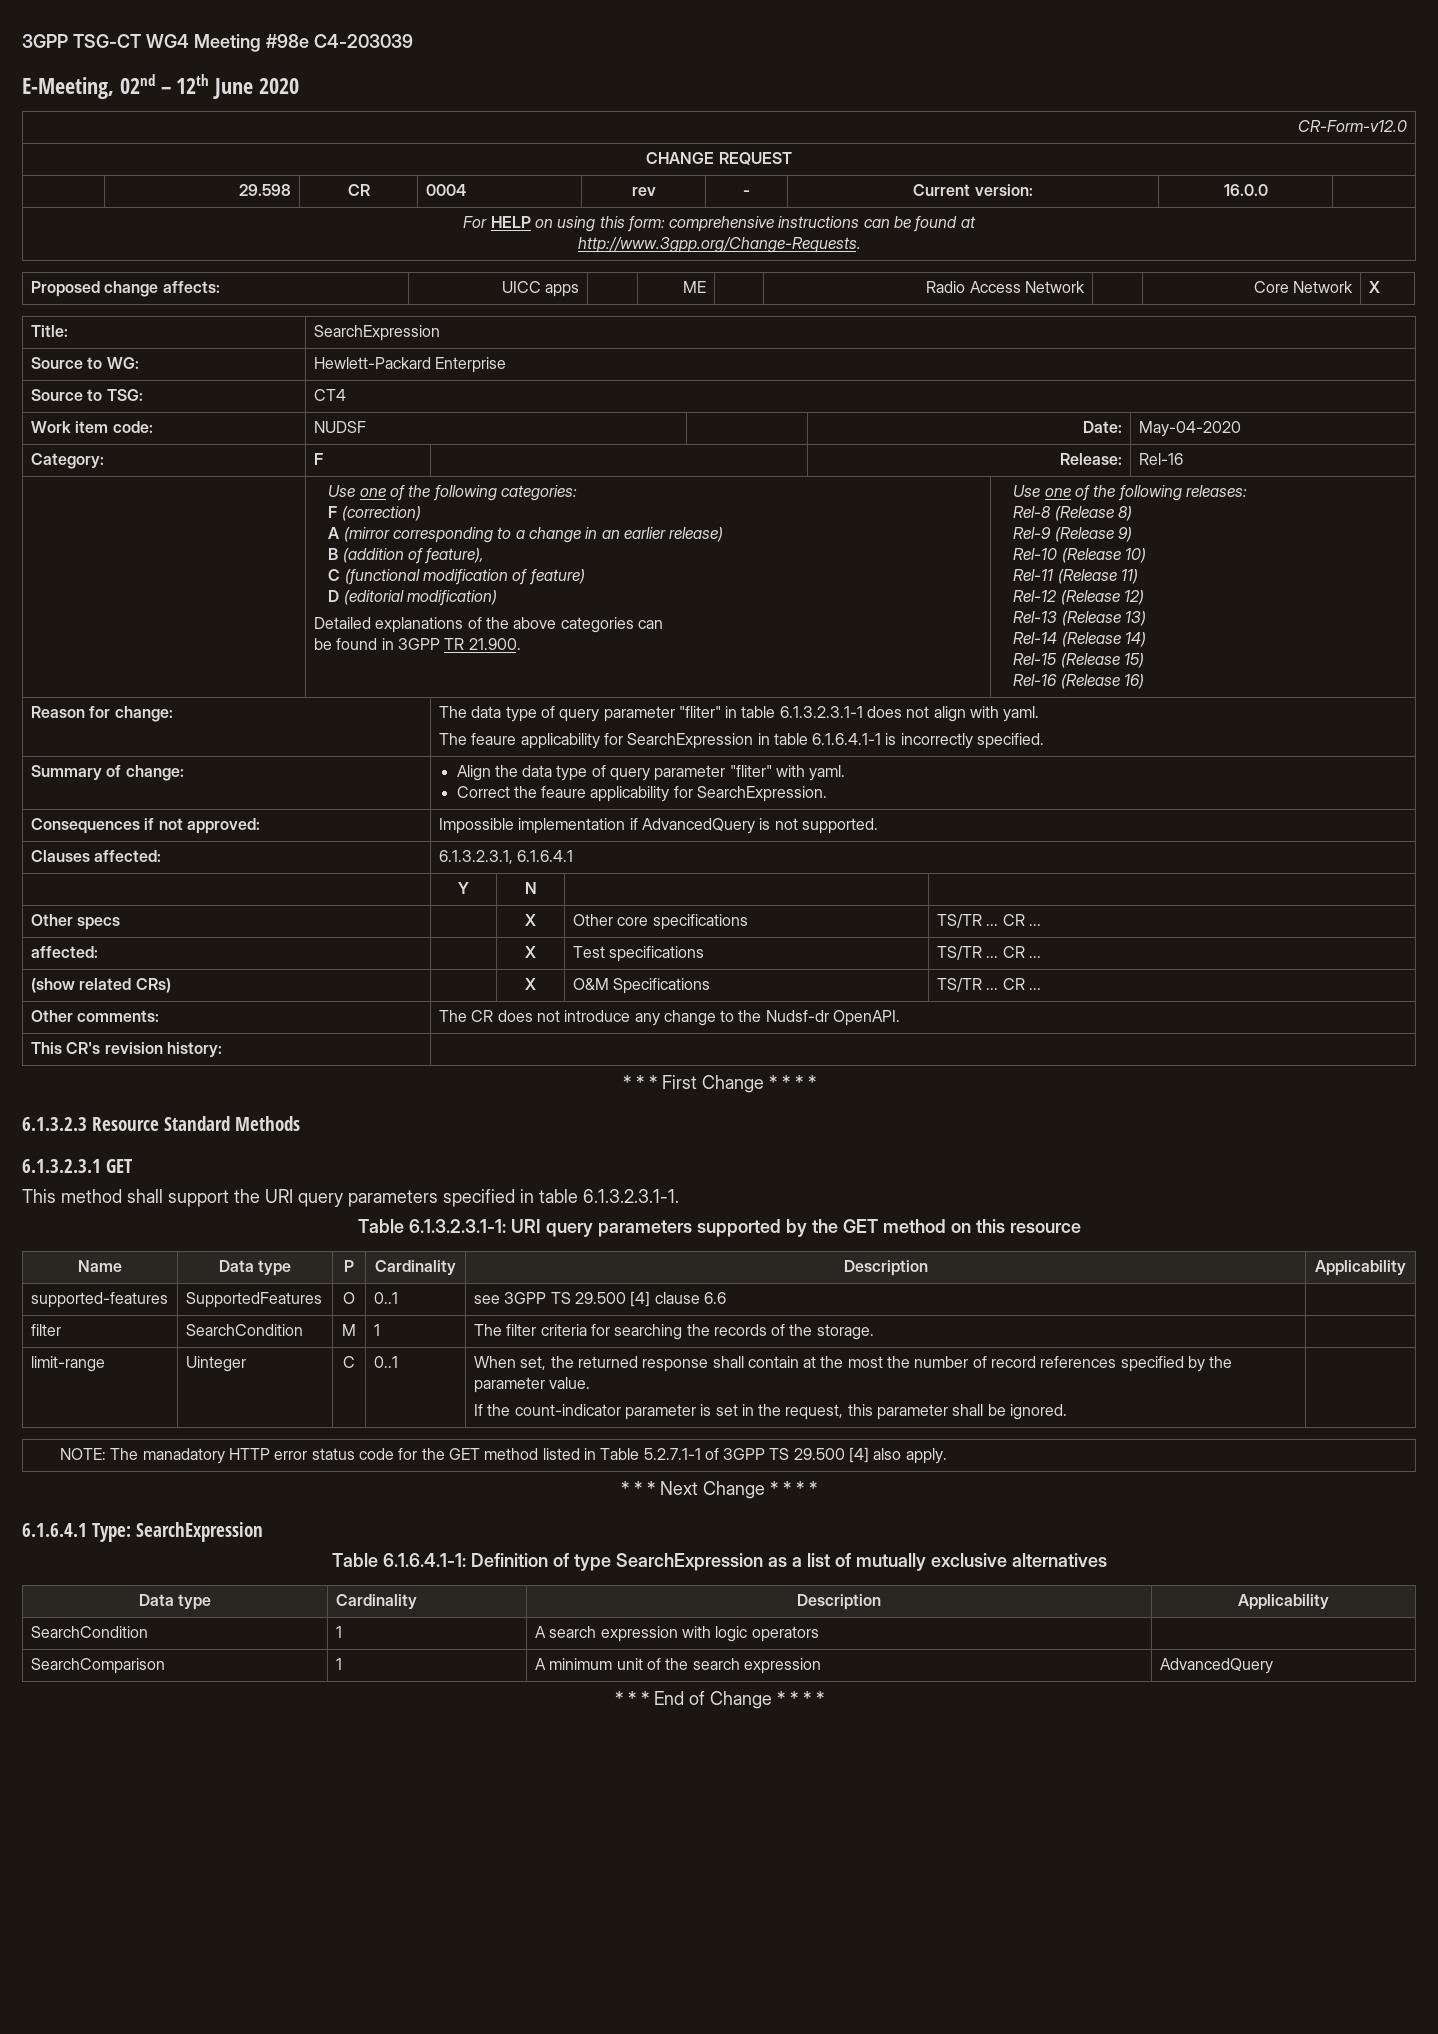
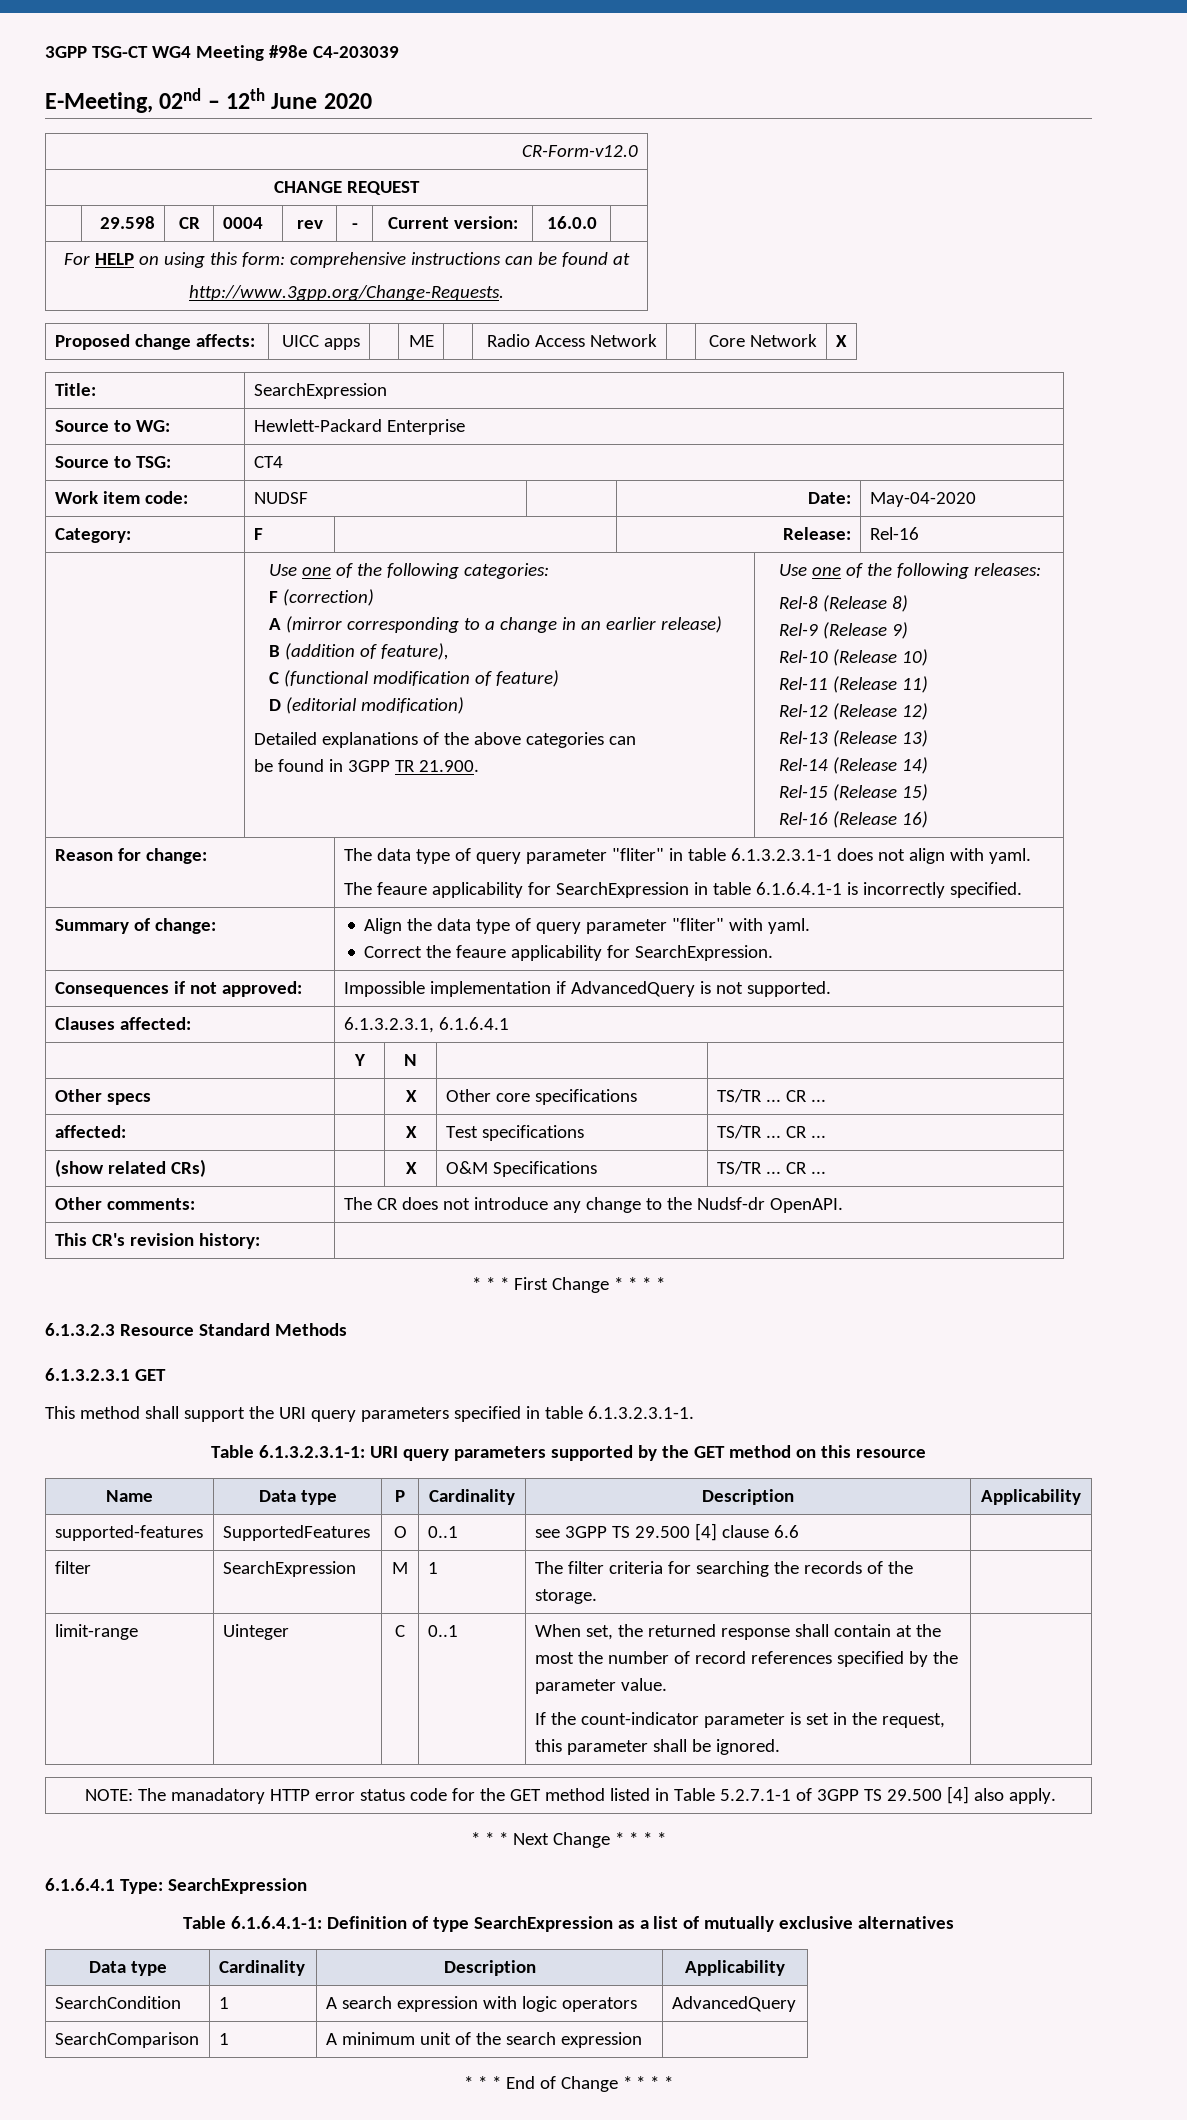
- filter | SearchCondition | M | 1 | The filter criteria for searching the records of the storage. |
+ filter | SearchExpression | M | 1 | The filter criteria for searching the records of the storage. |
- SearchCondition | 1 | A search expression with logic operators |
+ SearchCondition | 1 | A search expression with logic operators | AdvancedQuery
- SearchComparison | 1 | A minimum unit of the search expression | AdvancedQuery
+ SearchComparison | 1 | A minimum unit of the search expression |

